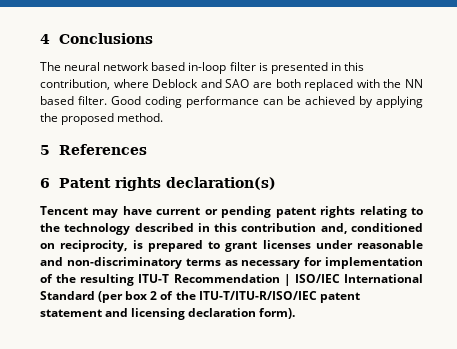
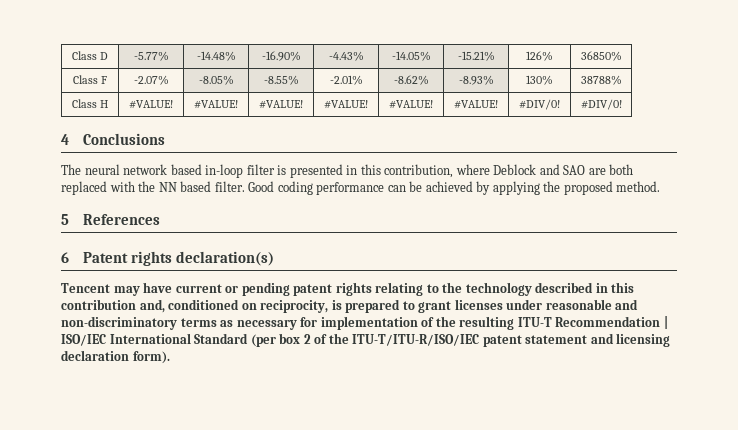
+ Class D | -5.77% | -14.48% | -16.90% | -4.43% | -14.05% | -15.21% | 126% | 36850%
+ Class F | -2.07% | -8.05% | -8.55% | -2.01% | -8.62% | -8.93% | 130% | 38788%
+ Class H | #VALUE! | #VALUE! | #VALUE! | #VALUE! | #VALUE! | #VALUE! | #DIV/0! | #DIV/0!

